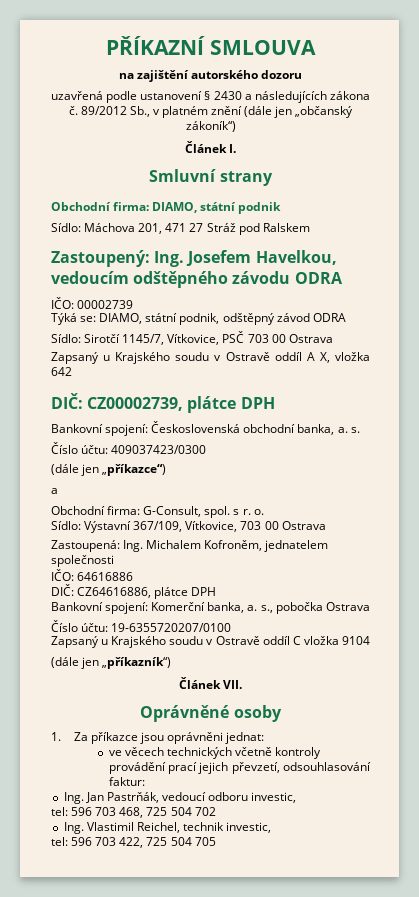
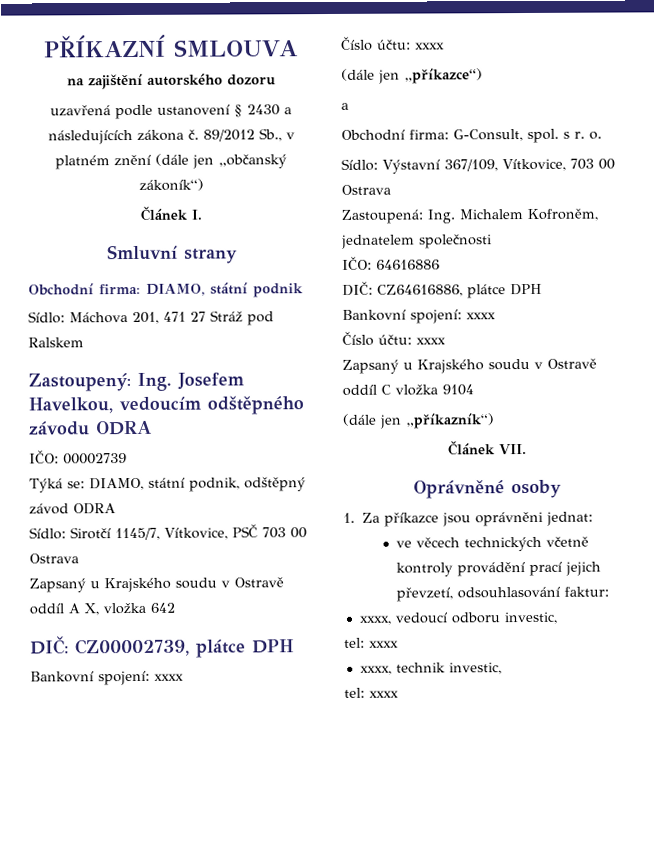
  DIČ: CZ00002739, plátce DPH
- Bankovní spojení: Československá obchodní banka, a. s.
- Číslo účtu: 409037423/0300
+ Bankovní spojení: xxxx
+ Číslo účtu: xxxx
  DIČ: CZ64616886, plátce DPH
- Bankovní spojení: Komerční banka, a. s., pobočka Ostrava
- Číslo účtu: 19-6355720207/0100
+ Bankovní spojení: xxxx
+ Číslo účtu: xxxx
- Ing. Jan Pastrňák, vedoucí odboru investic,
- tel: 596 703 468, 725 504 702
- Ing. Vlastimil Reichel, technik investic,
- tel: 596 703 422, 725 504 705
+ xxxx, vedoucí odboru investic,
+ tel: xxxx
+ xxxx, technik investic,
+ tel: xxxx

